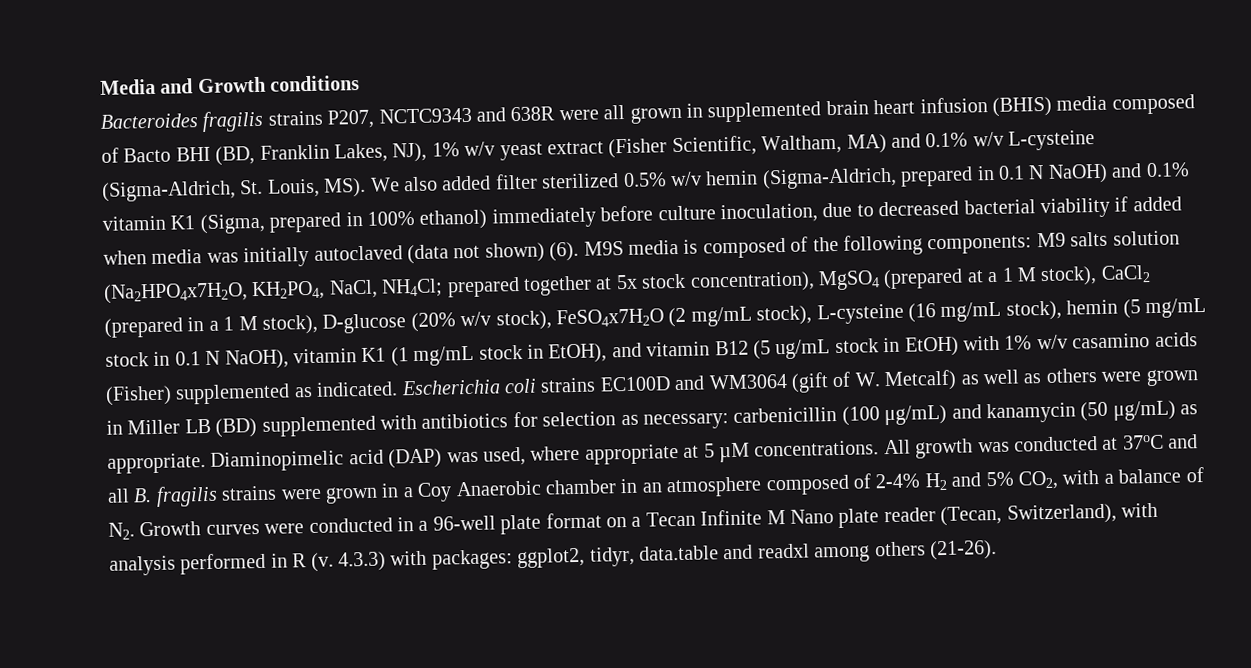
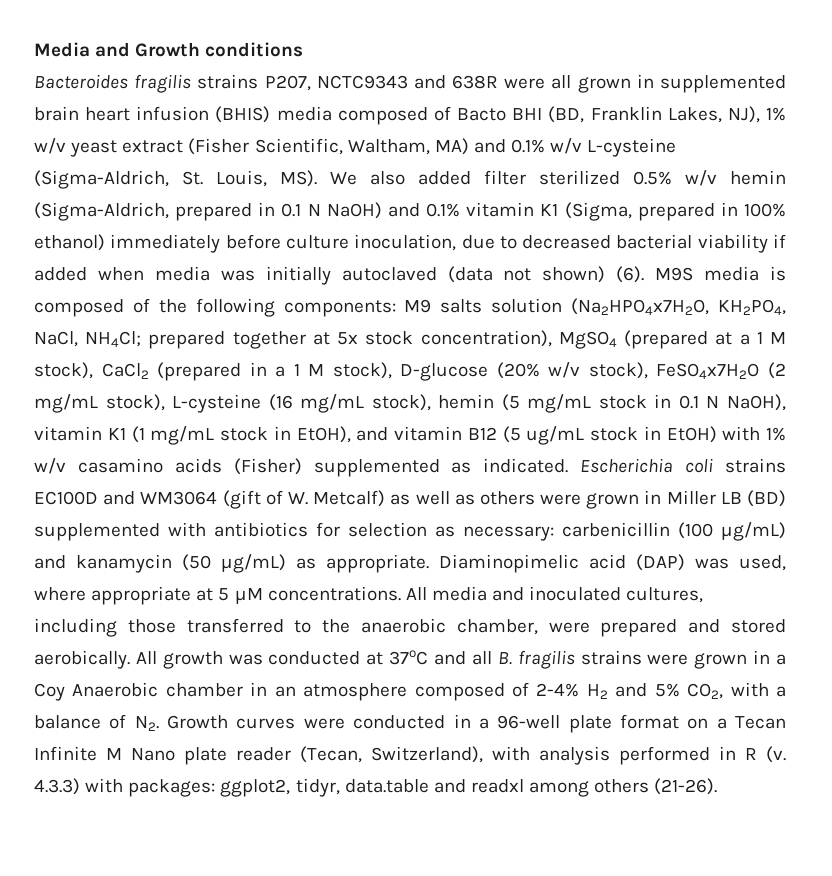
- All growth was conducted at 37oC and all B. fragilis strains were grown in a Coy Anaerobic chamber in an atmosphere composed of 2-4% H2 and 5% CO2, with a balance of N2. Growth curves were conducted in a 96-well plate format on a Tecan Infinite M Nano plate reader (Tecan, Switzerland), with analysis performed in R (v.
+ All media and inoculated cultures, including those transferred to the anaerobic chamber, were prepared and stored aerobically. All growth was conducted at 37oC and all B. fragilis strains were grown in a Coy Anaerobic chamber in an atmosphere composed of 2-4% H2 and 5% CO2, with a balance of N2. Growth curves were conducted in a 96-well plate format on a Tecan Infinite M Nano plate reader (Tecan, Switzerland), with analysis performed in R (v.

